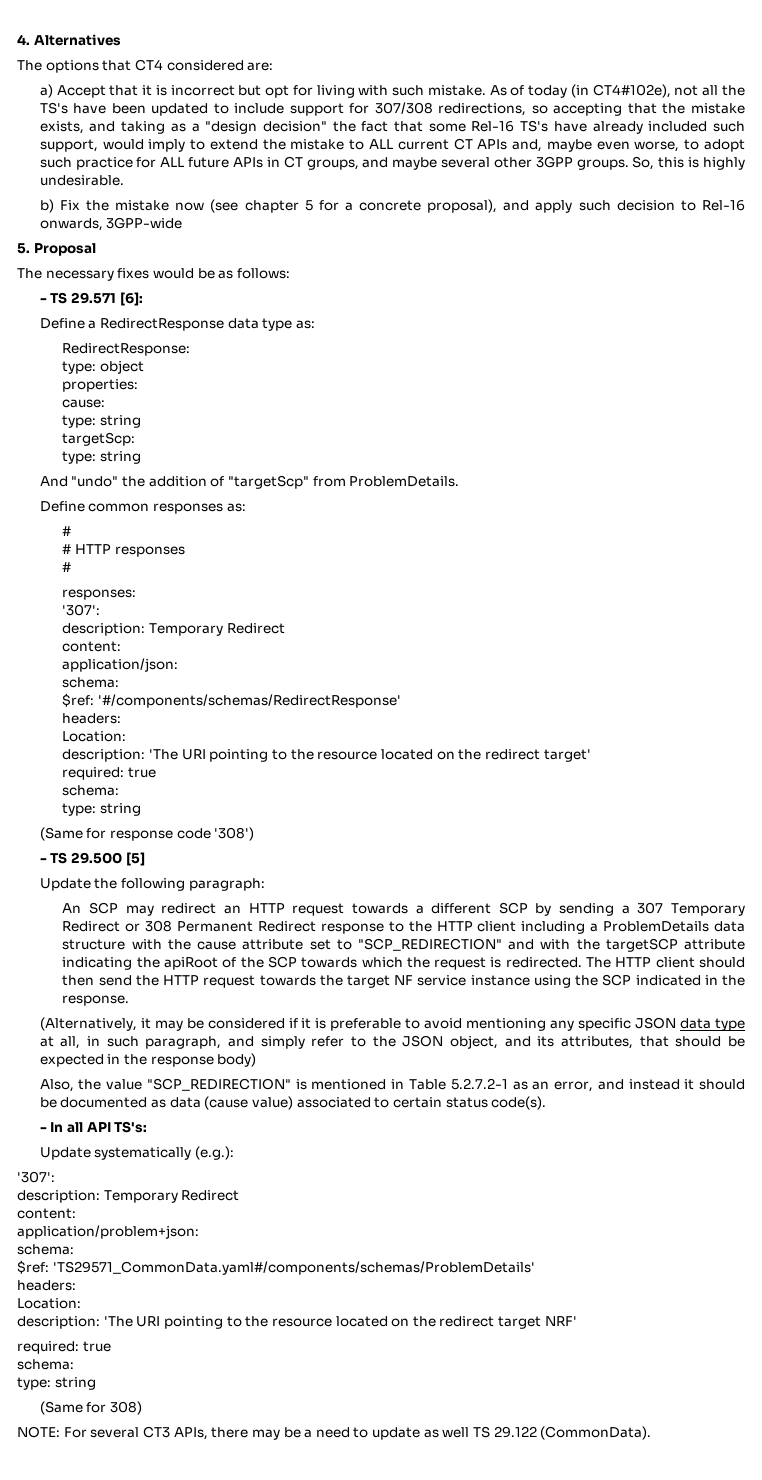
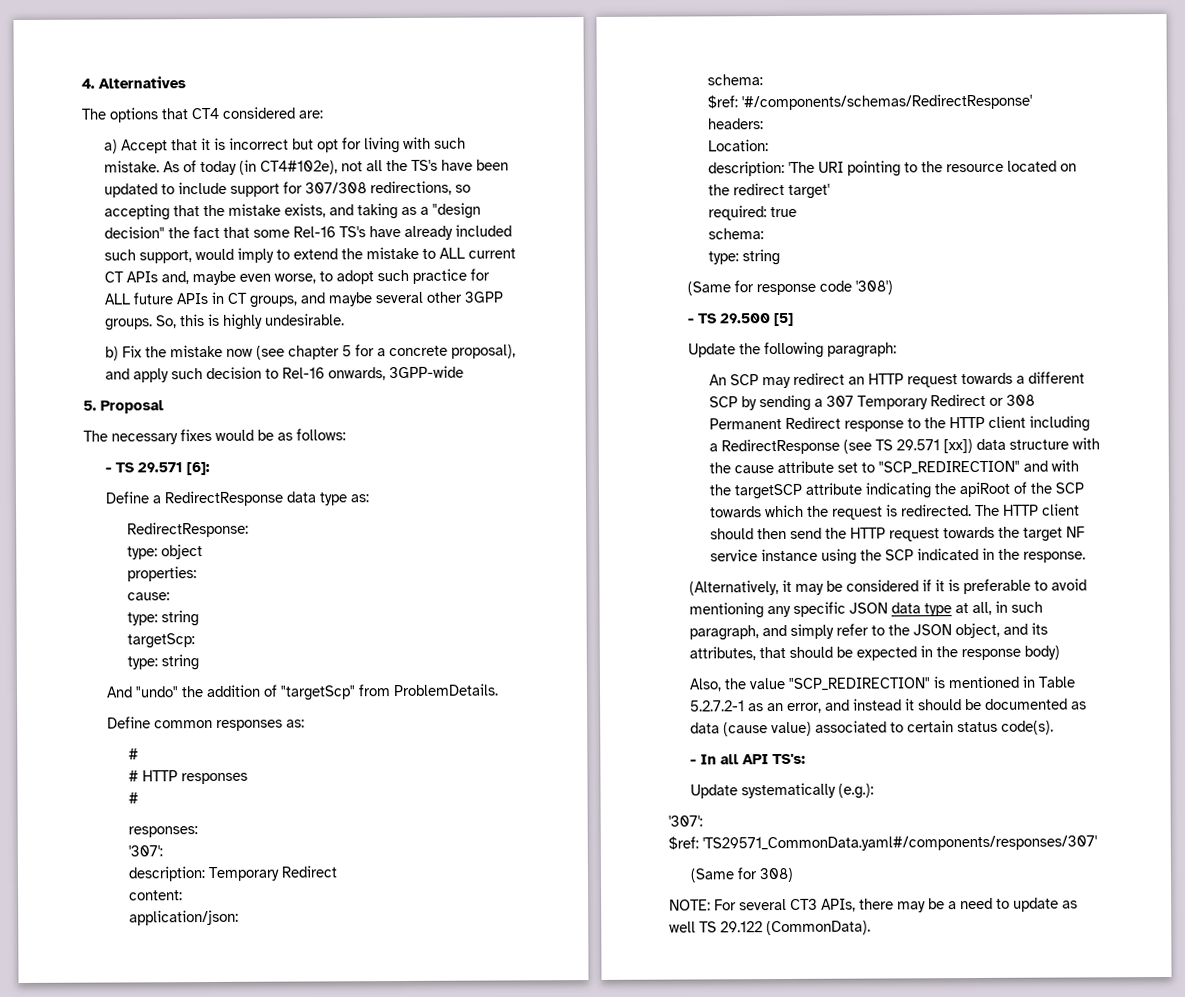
- An SCP may redirect an HTTP request towards a different SCP by sending a 307 Temporary Redirect or 308 Permanent Redirect response to the HTTP client including a ProblemDetails data structure with the cause attribute set to "SCP_REDIRECTION" and with the targetSCP attribute indicating the apiRoot of the SCP towards which the request is redirected.
+ An SCP may redirect an HTTP request towards a different SCP by sending a 307 Temporary Redirect or 308 Permanent Redirect response to the HTTP client including a RedirectResponse (see TS 29.571 [xx]) data structure with the cause attribute set to "SCP_REDIRECTION" and with the targetSCP attribute indicating the apiRoot of the SCP towards which the request is redirected.
  Update systematically (e.g.):
  '307':
- description: Temporary Redirect
- content:
- application/problem+json:
- schema:
- $ref: 'TS29571_CommonData.yaml#/components/schemas/ProblemDetails'
- headers:
- Location:
- description: 'The URI pointing to the resource located on the redirect target NRF'
- required: true
- schema:
- type: string
+ $ref: 'TS29571_CommonData.yaml#/components/responses/307'

